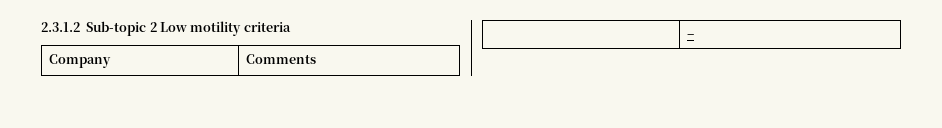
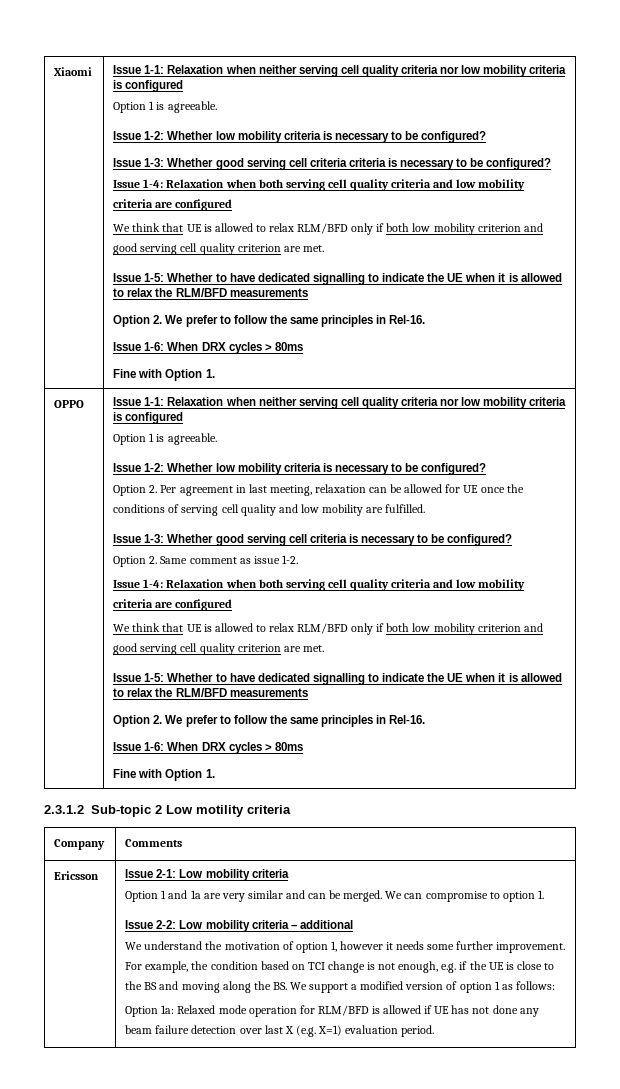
+ Xiaomi | Issue 1-1: Relaxation when neither serving cell quality criteria nor low mobility criteria is configured
+ Option 1 is agreeable.
+ Issue 1-2: Whether low mobility criteria is necessary to be configured?
+ Issue 1-3: Whether good serving cell criteria criteria is necessary to be configured?
+ Issue 1-4: Relaxation when both serving cell quality criteria and low mobility criteria are configured
+ We think that UE is allowed to relax RLM/BFD only if both low mobility criterion and good serving cell quality criterion are met.
+ Issue 1-5: Whether to have dedicated signalling to indicate the UE when it is allowed to relax the RLM/BFD measurements
+ Option 2. We prefer to follow the same principles in Rel-16.
+ Issue 1-6: When DRX cycles > 80ms
+ Fine with Option 1.
+ OPPO | Issue 1-1: Relaxation when neither serving cell quality criteria nor low mobility criteria is configured
+ Option 1 is agreeable.
+ Issue 1-2: Whether low mobility criteria is necessary to be configured?
+ Option 2. Per agreement in last meeting, relaxation can be allowed for UE once the conditions of serving cell quality and low mobility are fulfilled.
+ Issue 1-3: Whether good serving cell criteria is necessary to be configured?
+ Option 2. Same comment as issue 1-2.
+ Issue 1-4: Relaxation when both serving cell quality criteria and low mobility criteria are configured
+ We think that UE is allowed to relax RLM/BFD only if both low mobility criterion and good serving cell quality criterion are met.
+ Issue 1-5: Whether to have dedicated signalling to indicate the UE when it is allowed to relax the RLM/BFD measurements
+ Option 2. We prefer to follow the same principles in Rel-16.
+ Issue 1-6: When DRX cycles > 80ms
+ Fine with Option 1.
- –
+ Ericsson | Issue 2-1: Low mobility criteria
+ Option 1 and 1a are very similar and can be merged. We can compromise to option 1.
+ Issue 2-2: Low mobility criteria – additional
+ We understand the motivation of option 1, however it needs some further improvement. For example, the condition based on TCI change is not enough, e.g. if the UE is close to the BS and moving along the BS. We support a modified version of option 1 as follows:
+ Option 1a: Relaxed mode operation for RLM/BFD is allowed if UE has not done any beam failure detection over last X (e.g. X=1) evaluation period.

